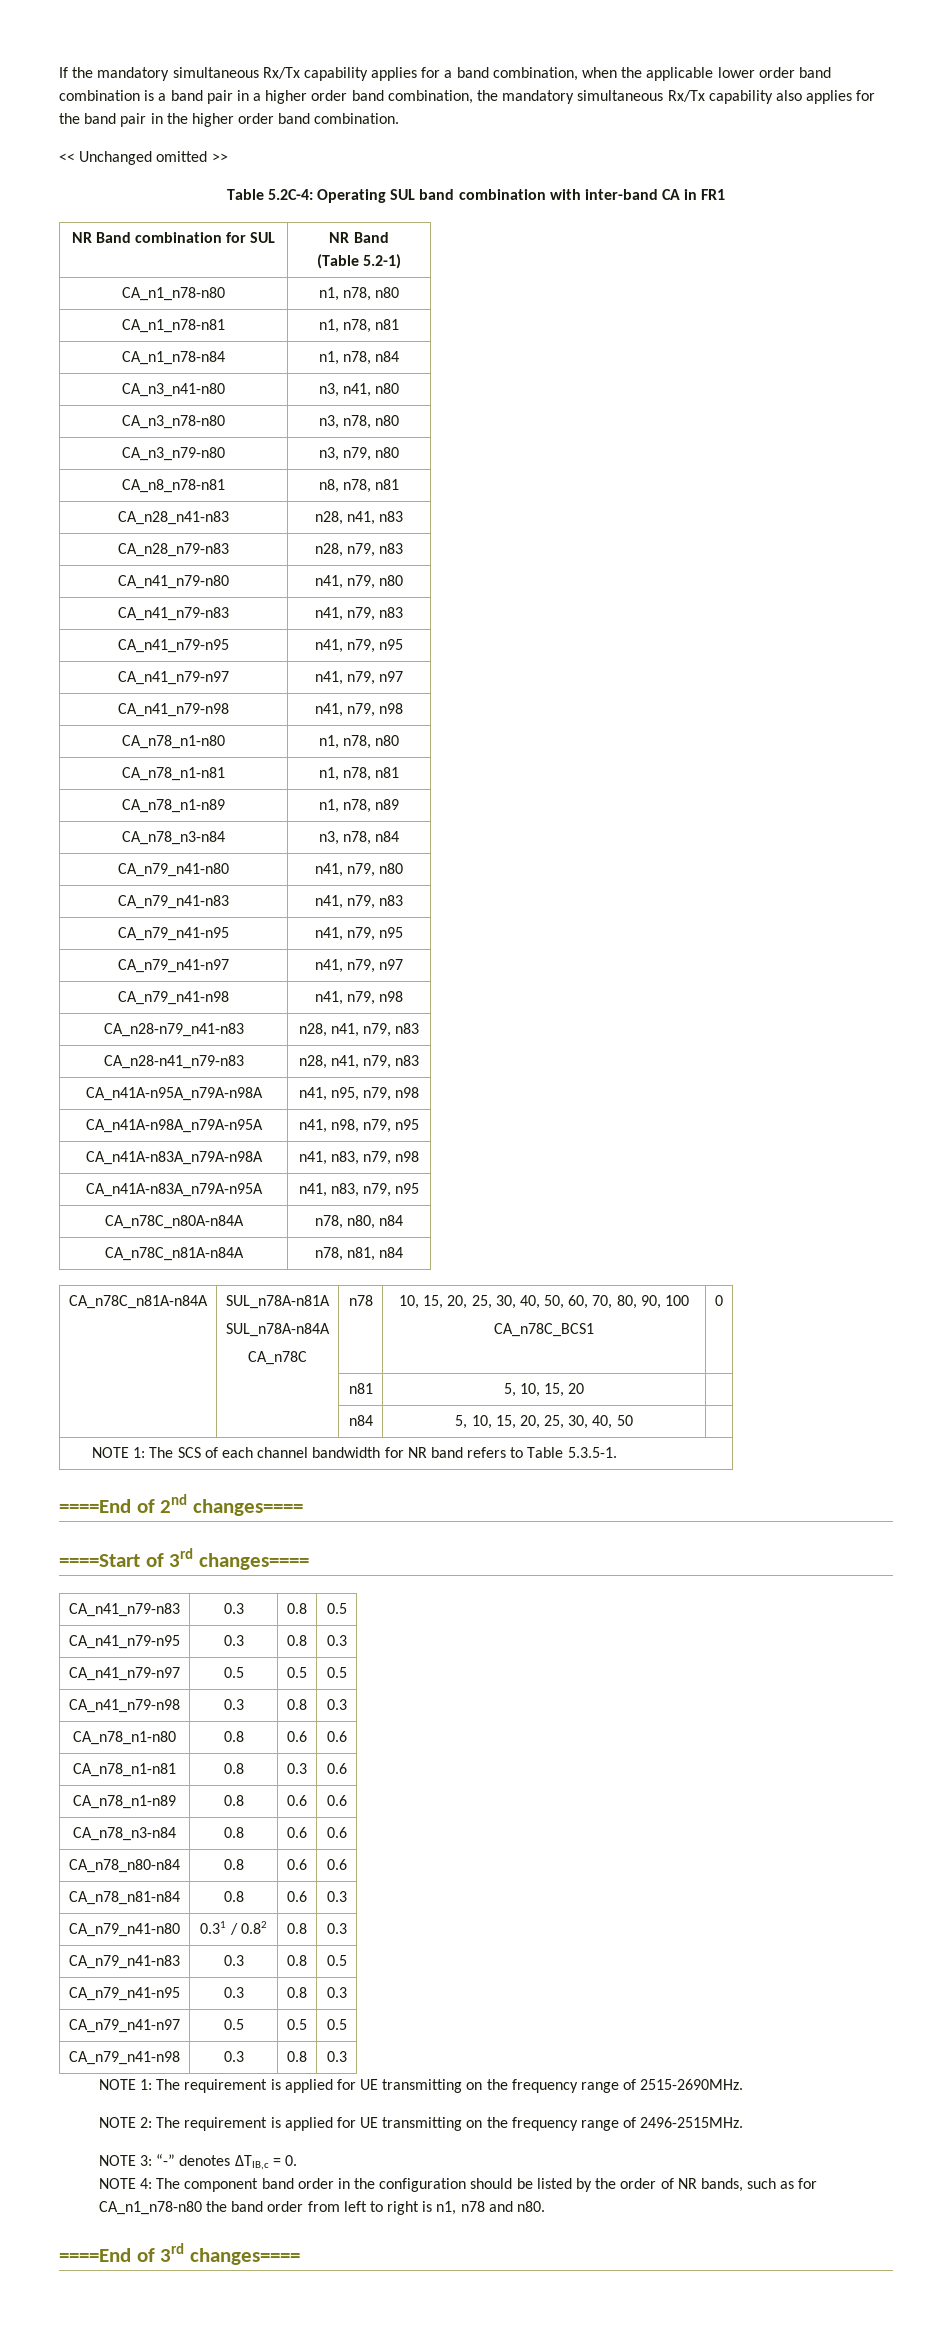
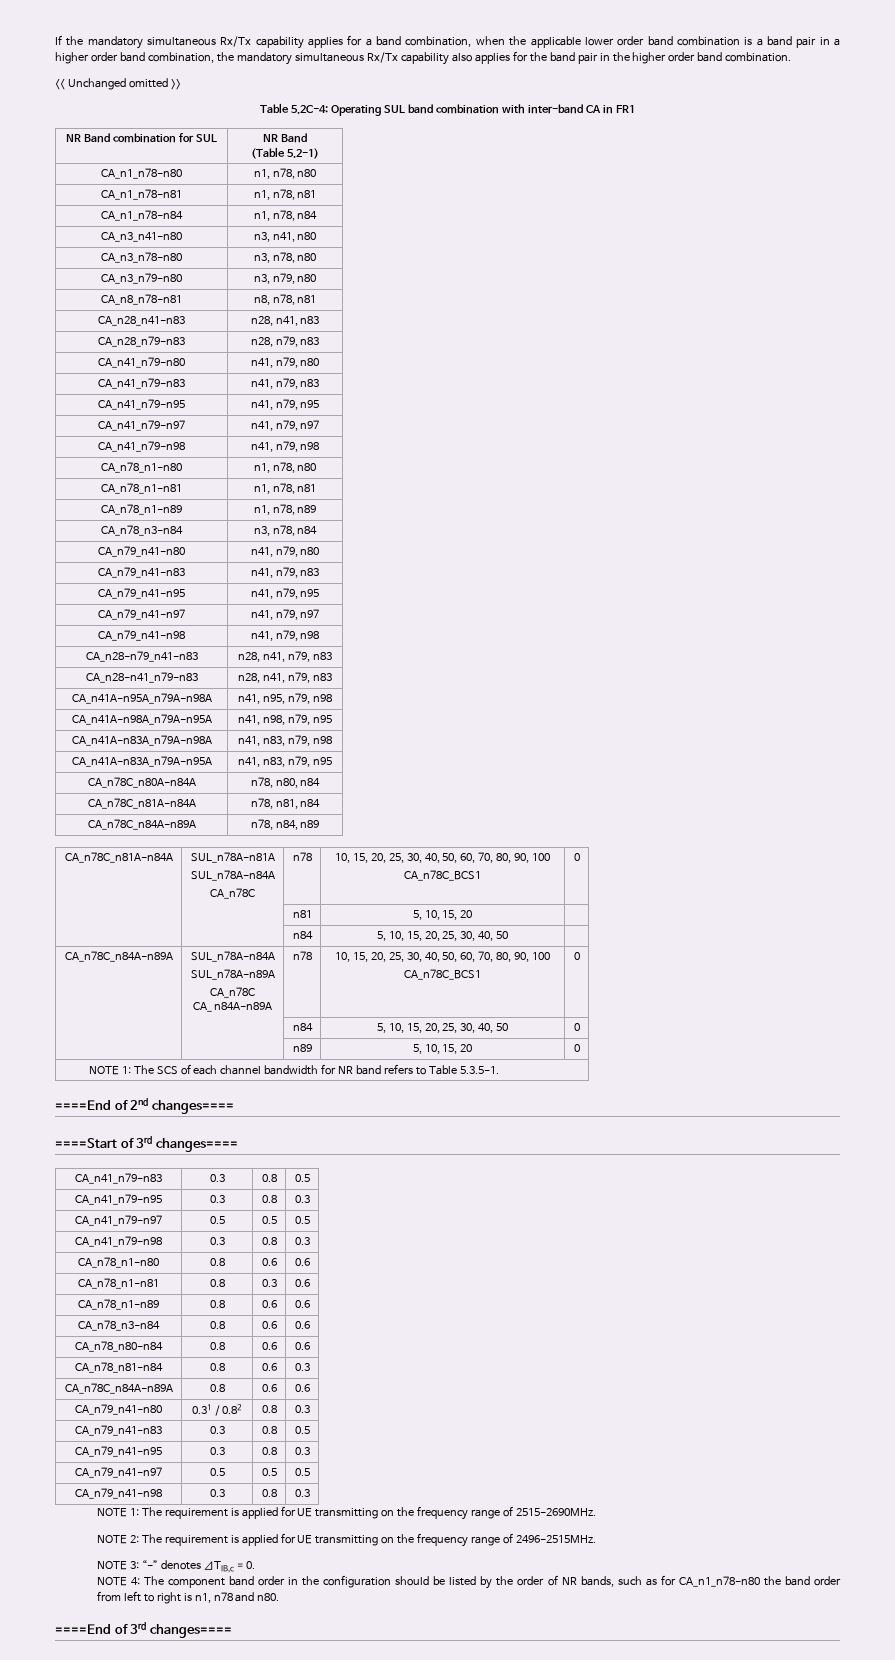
+ CA_n78C_n84A-n89A | n78, n84, n89
+ CA_n78C_n84A-n89A | SUL_n78A-n84A
+ SUL_n78A-n89A
+ CA_n78C
+ CA_ n84A-n89A | n78 | 10, 15, 20, 25, 30, 40, 50, 60, 70, 80, 90, 100
+ CA_n78C_BCS1 | 0
+ | | n84 | 5, 10, 15, 20, 25, 30, 40, 50 | 0
+ | | n89 | 5, 10, 15, 20 | 0
+ CA_n78C_n84A-n89A | 0.8 | 0.6 | 0.6

